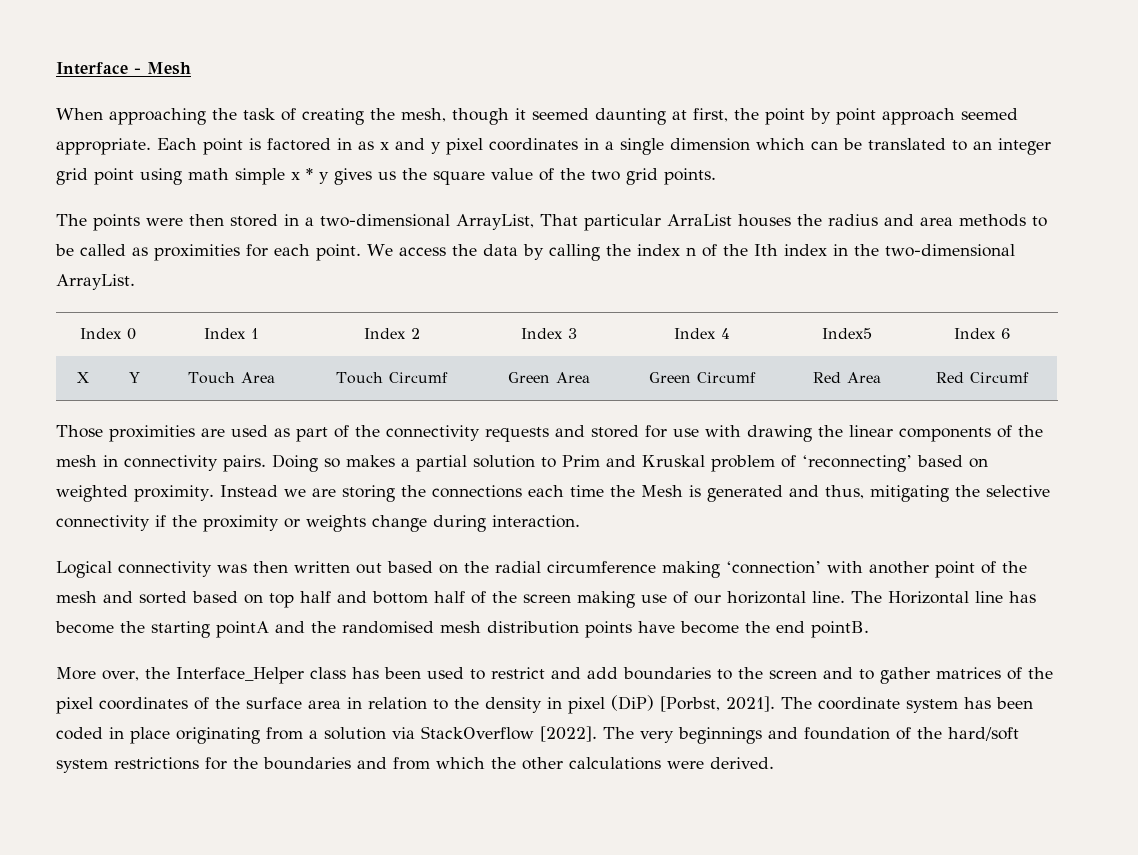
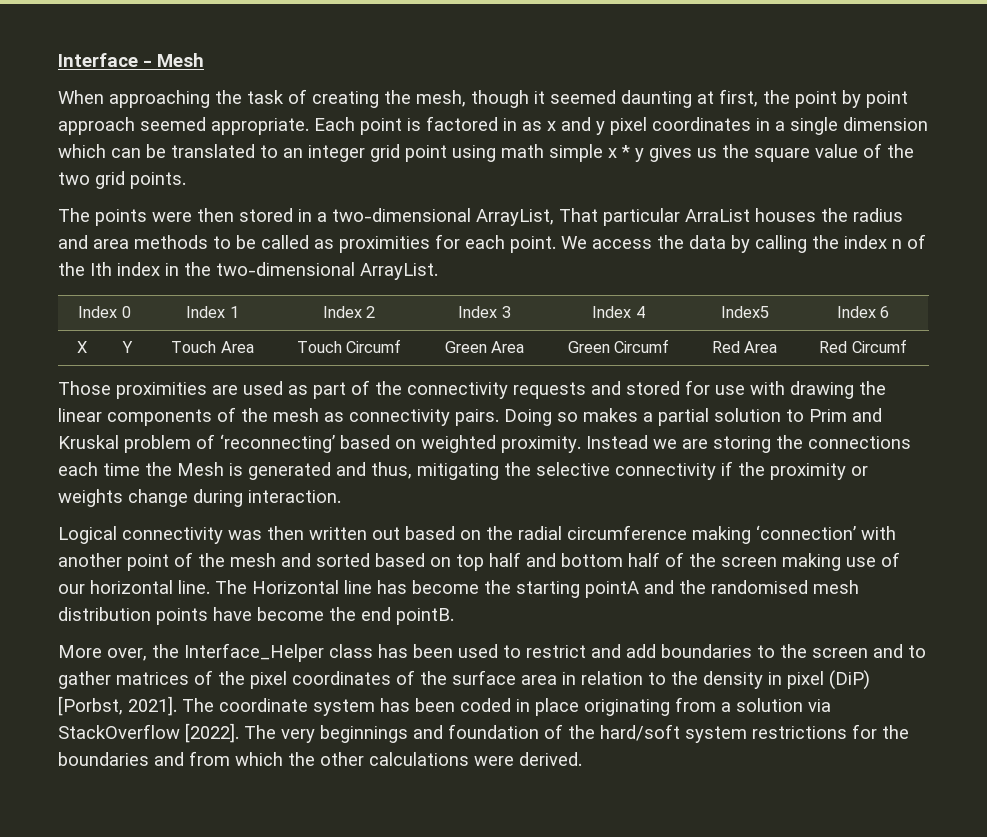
- Those proximities are used as part of the connectivity requests and stored for use with drawing the linear components of the mesh in connectivity pairs.
+ Those proximities are used as part of the connectivity requests and stored for use with drawing the linear components of the mesh as connectivity pairs.

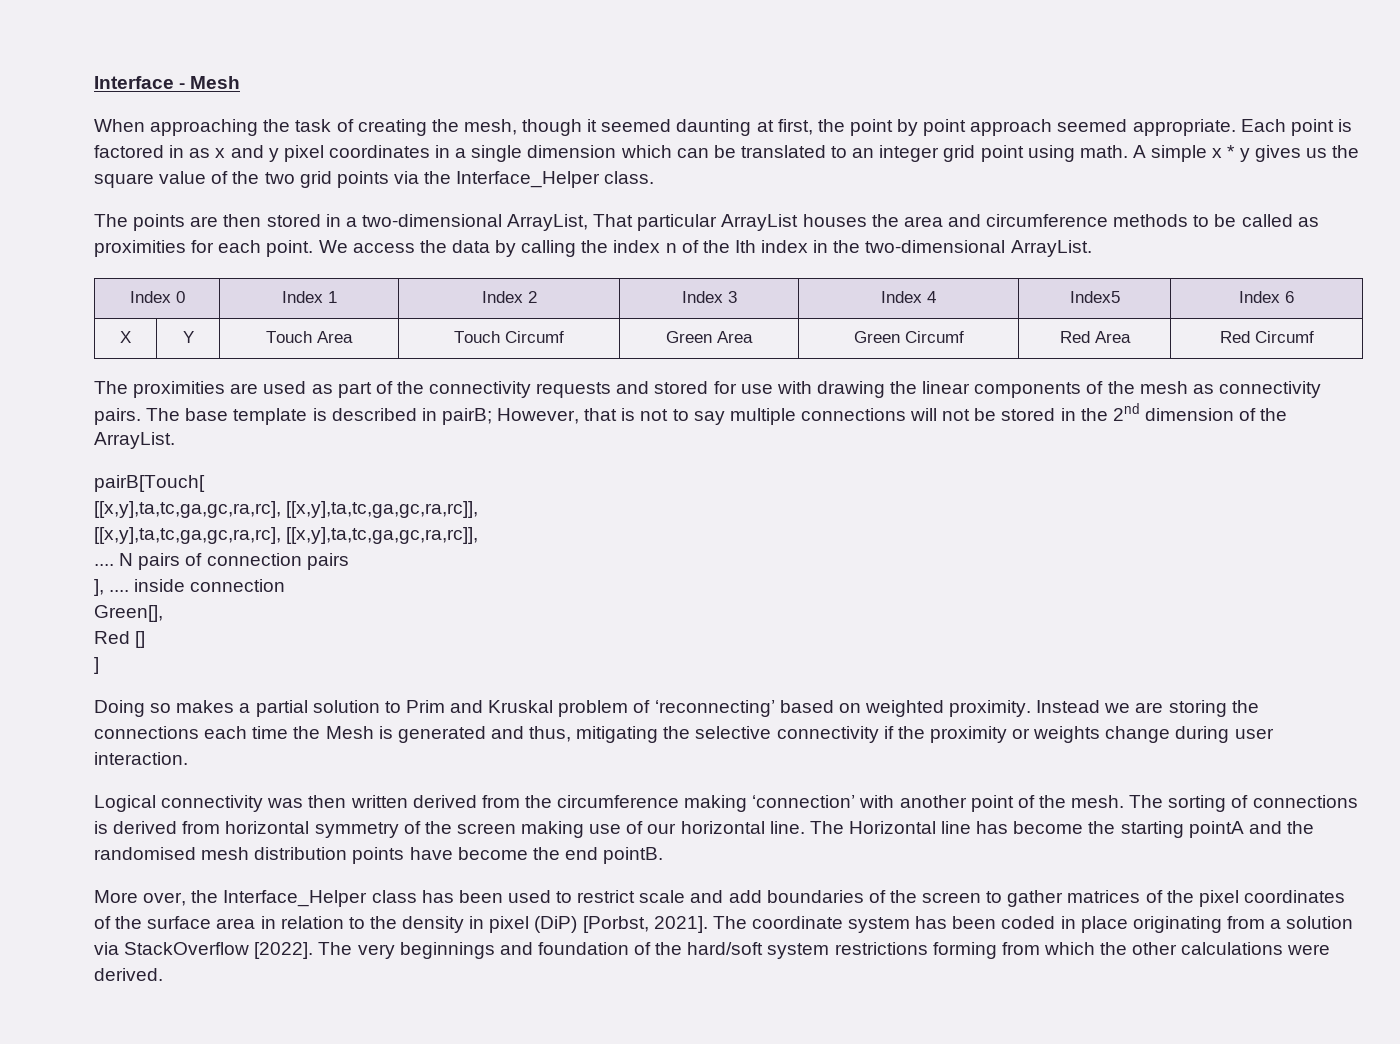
- Each point is factored in as x and y pixel coordinates in a single dimension which can be translated to an integer grid point using math simple x * y gives us the square value of the two grid points.
+ Each point is factored in as x and y pixel coordinates in a single dimension which can be translated to an integer grid point using math. A simple x * y gives us the square value of the two grid points via the Interface_Helper class.
- The points were then stored in a two-dimensional ArrayList, That particular ArraList houses the radius and area methods to be called as proximities for each point.
+ The points are then stored in a two-dimensional ArrayList, That particular ArrayList houses the area and circumference methods to be called as proximities for each point.
- Those proximities are used as part of the connectivity requests and stored for use with drawing the linear components of the mesh as connectivity pairs. Doing so makes a partial solution to Prim and Kruskal problem of ‘reconnecting’ based on weighted proximity.
+ The proximities are used as part of the connectivity requests and stored for use with drawing the linear components of the mesh as connectivity pairs. The base template is described in pairB; However, that is not to say multiple connections will not be stored in the 2nd dimension of the ArrayList.
+ pairB[Touch[
+ [[x,y],ta,tc,ga,gc,ra,rc], [[x,y],ta,tc,ga,gc,ra,rc]],
+ [[x,y],ta,tc,ga,gc,ra,rc], [[x,y],ta,tc,ga,gc,ra,rc]],
+ .... N pairs of connection pairs
+ ], .... inside connection
+ Green[],
+ Red []
+ ]
+ Doing so makes a partial solution to Prim and Kruskal problem of ‘reconnecting’ based on weighted proximity.
- Instead we are storing the connections each time the Mesh is generated and thus, mitigating the selective connectivity if the proximity or weights change during interaction.
+ Instead we are storing the connections each time the Mesh is generated and thus, mitigating the selective connectivity if the proximity or weights change during user interaction.
- Logical connectivity was then written out based on the radial circumference making ‘connection’ with another point of the mesh and sorted based on top half and bottom half of the screen making use of our horizontal line.
+ Logical connectivity was then written derived from the circumference making ‘connection’ with another point of the mesh. The sorting of connections is derived from horizontal symmetry of the screen making use of our horizontal line.
- More over, the Interface_Helper class has been used to restrict and add boundaries to the screen and to gather matrices of the pixel coordinates of the surface area in relation to the density in pixel (DiP) [Porbst, 2021].
+ More over, the Interface_Helper class has been used to restrict scale and add boundaries of the screen to gather matrices of the pixel coordinates of the surface area in relation to the density in pixel (DiP) [Porbst, 2021].
- The very beginnings and foundation of the hard/soft system restrictions for the boundaries and from which the other calculations were derived.
+ The very beginnings and foundation of the hard/soft system restrictions forming from which the other calculations were derived.

